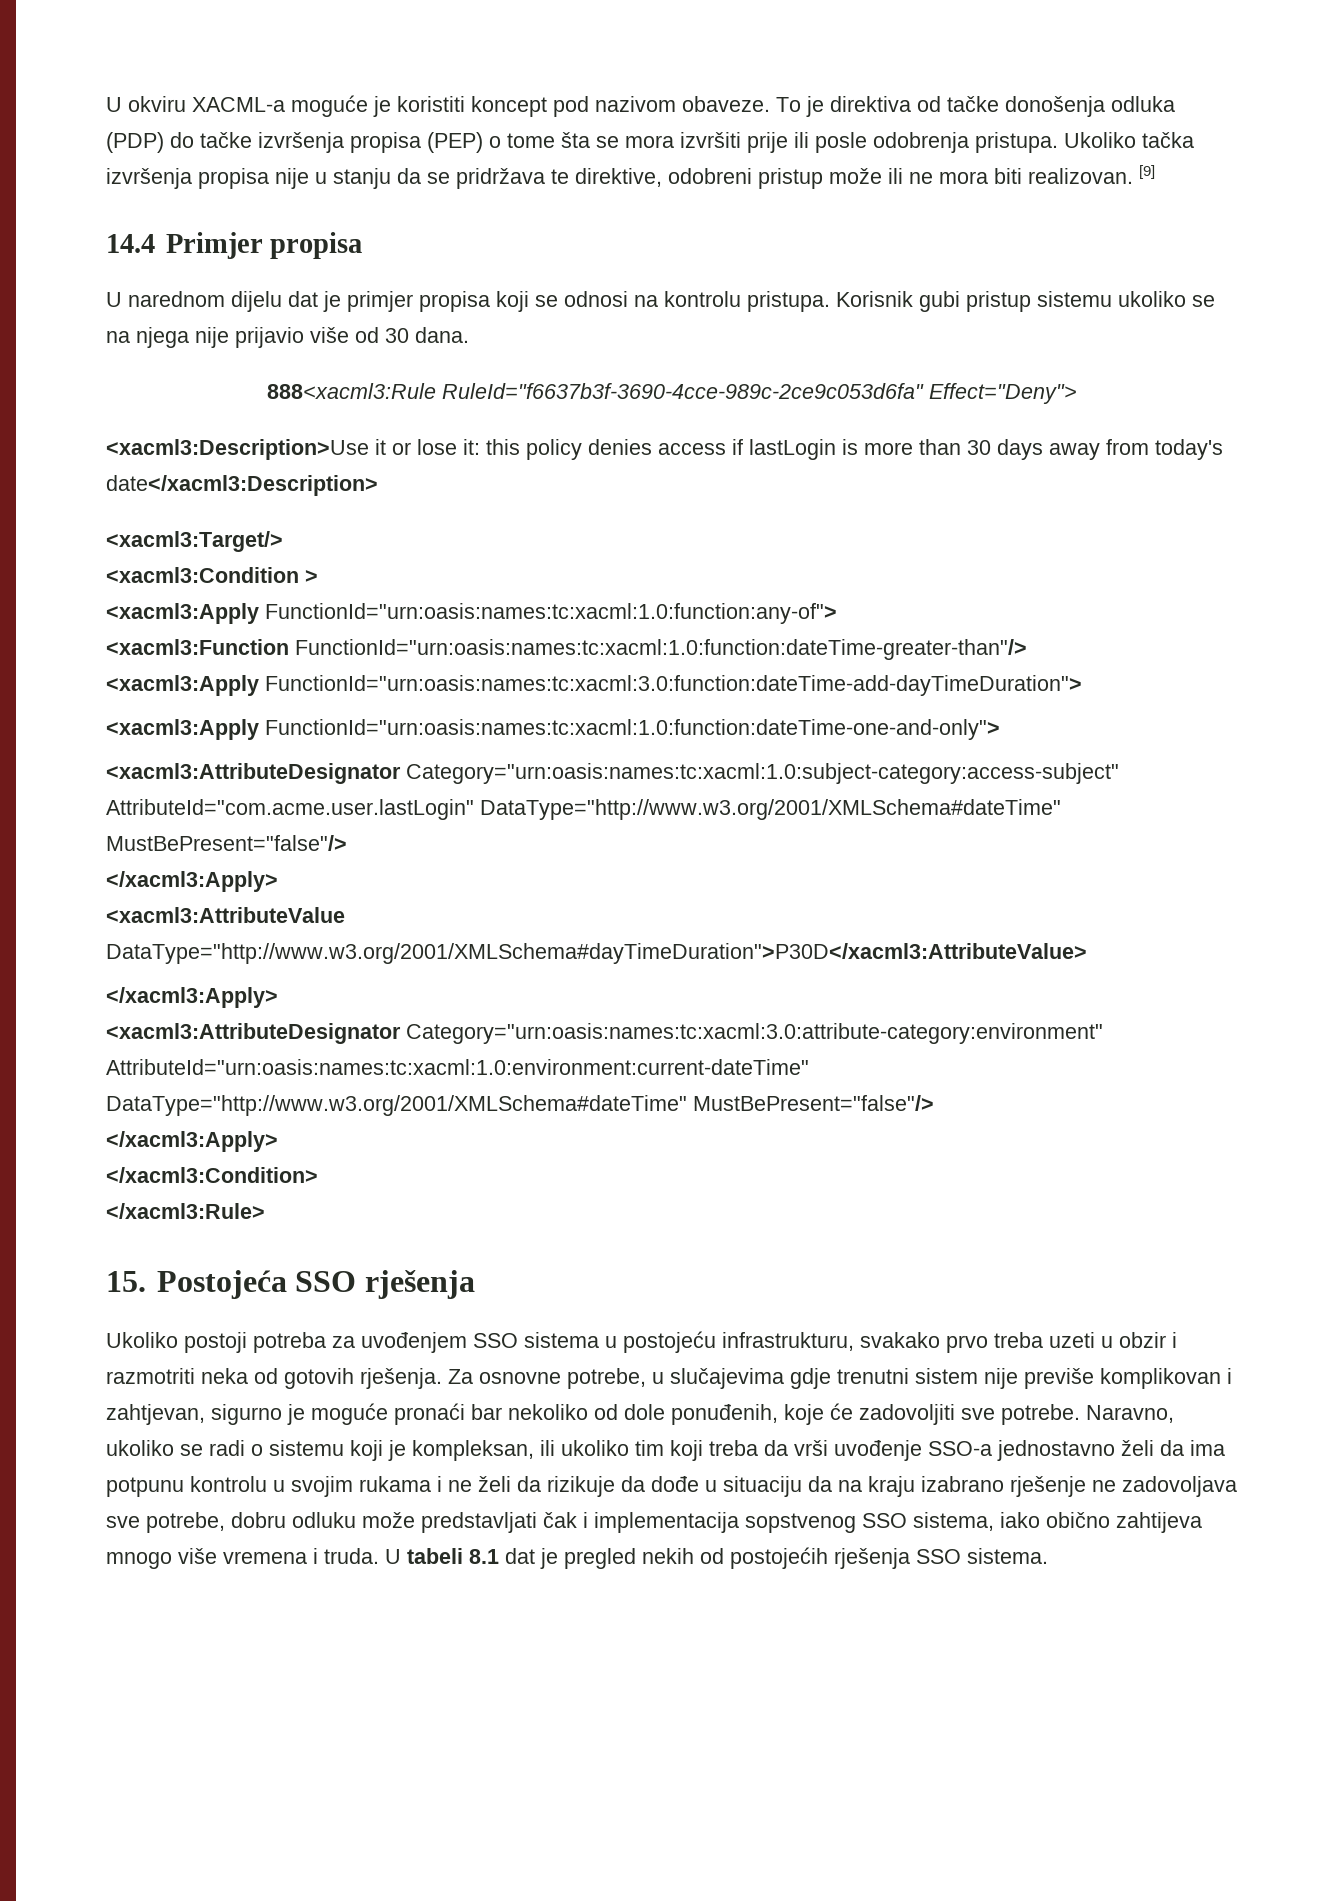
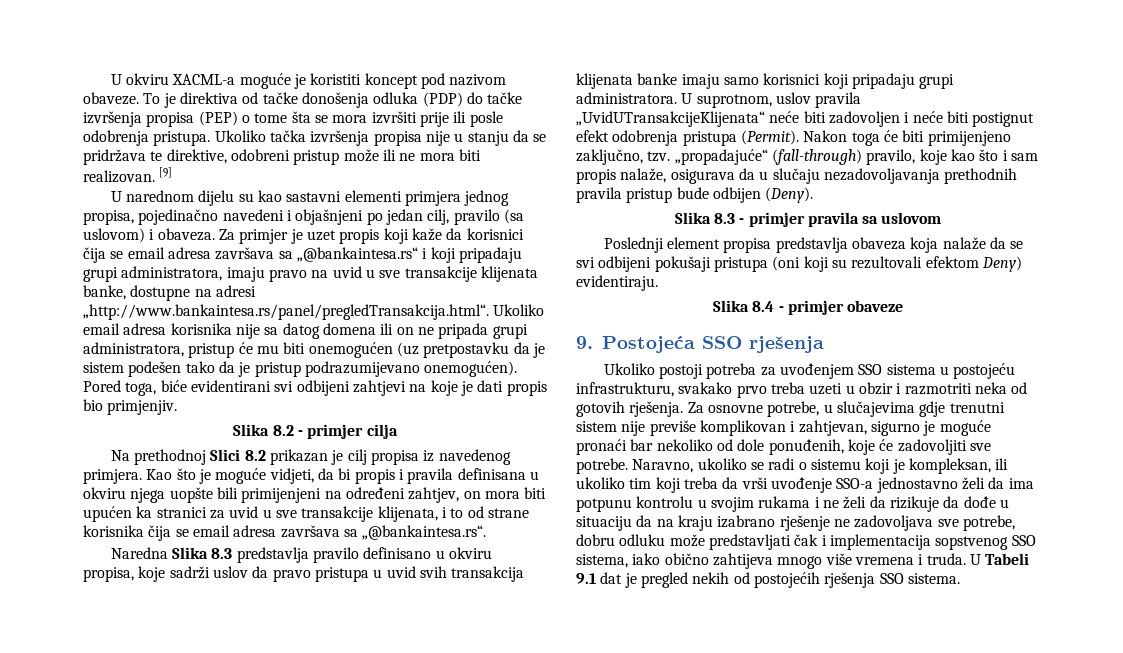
- 14.4 Primjer propisa
- U narednom dijelu dat je primjer propisa koji se odnosi na kontrolu pristupa. Korisnik gubi pristup sistemu ukoliko se na njega nije prijavio više od 30 dana.
- 888<xacml3:Rule RuleId="f6637b3f-3690-4cce-989c-2ce9c053d6fa" Effect="Deny">
- <xacml3:Description>Use it or lose it: this policy denies access if lastLogin is more than 30 days away from today's date</xacml3:Description>
- <xacml3:Target/>
- <xacml3:Condition >
- <xacml3:Apply FunctionId="urn:oasis:names:tc:xacml:1.0:function:any-of">
- <xacml3:Function FunctionId="urn:oasis:names:tc:xacml:1.0:function:dateTime-greater-than"/>
- <xacml3:Apply FunctionId="urn:oasis:names:tc:xacml:3.0:function:dateTime-add-dayTimeDuration">
- <xacml3:Apply FunctionId="urn:oasis:names:tc:xacml:1.0:function:dateTime-one-and-only">
- <xacml3:AttributeDesignator Category="urn:oasis:names:tc:xacml:1.0:subject-category:access-subject" AttributeId="com.acme.user.lastLogin" DataType="http://www.w3.org/2001/XMLSchema#dateTime" MustBePresent="false"/>
- </xacml3:Apply>
- <xacml3:AttributeValue DataType="http://www.w3.org/2001/XMLSchema#dayTimeDuration">P30D</xacml3:AttributeValue>
- </xacml3:Apply>
- <xacml3:AttributeDesignator Category="urn:oasis:names:tc:xacml:3.0:attribute-category:environment" AttributeId="urn:oasis:names:tc:xacml:1.0:environment:current-dateTime" DataType="http://www.w3.org/2001/XMLSchema#dateTime" MustBePresent="false"/>
- </xacml3:Apply>
- </xacml3:Condition>
- </xacml3:Rule>
- 15. Postojeća SSO rješenja
+ U narednom dijelu su kao sastavni elementi primjera jednog propisa, pojedinačno navedeni i objašnjeni po jedan cilj, pravilo (sa uslovom) i obaveza. Za primjer je uzet propis koji kaže da korisnici čija se email adresa završava sa „@bankaintesa.rs“ i koji pripadaju grupi administratora, imaju pravo na uvid u sve transakcije klijenata banke, dostupne na adresi „http://www.bankaintesa.rs/panel/pregledTransakcija.html“. Ukoliko email adresa korisnika nije sa datog domena ili on ne pripada grupi administratora, pristup će mu biti onemogućen (uz pretpostavku da je sistem podešen tako da je pristup podrazumijevano onemogućen). Pored toga, biće evidentirani svi odbijeni zahtjevi na koje je dati propis bio primjenjiv.
+ Slika 8.2 - primjer cilja
+ Na prethodnoj Slici 8.2 prikazan je cilj propisa iz navedenog primjera. Kao što je moguće vidjeti, da bi propis i pravila definisana u okviru njega uopšte bili primijenjeni na određeni zahtjev, on mora biti upućen ka stranici za uvid u sve transakcije klijenata, i to od strane korisnika čija se email adresa završava sa „@bankaintesa.rs“.
+ Naredna Slika 8.3 predstavlja pravilo definisano u okviru propisa, koje sadrži uslov da pravo pristupa u uvid svih transakcija klijenata banke imaju samo korisnici koji pripadaju grupi administratora. U suprotnom, uslov pravila „UvidUTransakcijeKlijenata“ neće biti zadovoljen i neće biti postignut efekt odobrenja pristupa (Permit). Nakon toga će biti primijenjeno zaključno, tzv. „propadajuće“ (fall-through) pravilo, koje kao što i sam propis nalaže, osigurava da u slučaju nezadovoljavanja prethodnih pravila pristup bude odbijen (Deny).
+ Slika 8.3 - primjer pravila sa uslovom
+ Poslednji element propisa predstavlja obaveza koja nalaže da se svi odbijeni pokušaji pristupa (oni koji su rezultovali efektom Deny) evidentiraju.
+ Slika 8.4 - primjer obaveze
+ 9. Postojeća SSO rješenja
- U tabeli 8.1 dat je pregled nekih od postojećih rješenja SSO sistema.
+ U Tabeli 9.1 dat je pregled nekih od postojećih rješenja SSO sistema.

